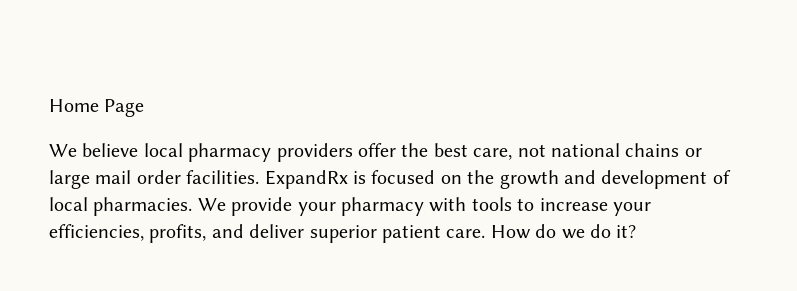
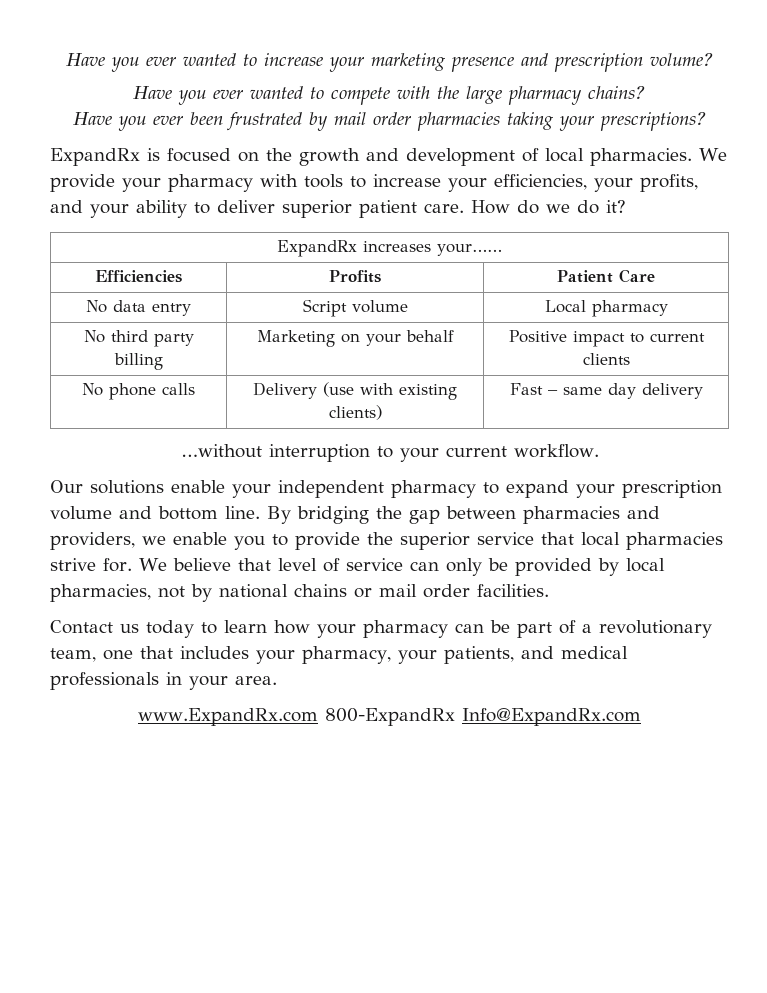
- Home Page
- We believe local pharmacy providers offer the best care, not national chains or large mail order facilities. ExpandRx is focused on the growth and development of local pharmacies.
+ Have you ever wanted to increase your marketing presence and prescription volume?
+ Have you ever wanted to compete with the large pharmacy chains?
+ Have you ever been frustrated by mail order pharmacies taking your prescriptions?
+ ExpandRx is focused on the growth and development of local pharmacies.
- We provide your pharmacy with tools to increase your efficiencies, profits, and deliver superior patient care.
+ We provide your pharmacy with tools to increase your efficiencies, your profits, and your ability to deliver superior patient care.
+ ExpandRx increases your……
+ Efficiencies | Profits | Patient Care
+ No data entry | Script volume | Local pharmacy
+ No third party billing | Marketing on your behalf | Positive impact to current clients
+ No phone calls | Delivery (use with existing clients) | Fast – same day delivery
+ …without interruption to your current workflow.
+ Our solutions enable your independent pharmacy to expand your prescription volume and bottom line. By bridging the gap between pharmacies and providers, we enable you to provide the superior service that local pharmacies strive for. We believe that level of service can only be provided by local pharmacies, not by national chains or mail order facilities.
+ Contact us today to learn how your pharmacy can be part of a revolutionary team, one that includes your pharmacy, your patients, and medical professionals in your area.
+ www.ExpandRx.com 800-ExpandRx Info@ExpandRx.com

